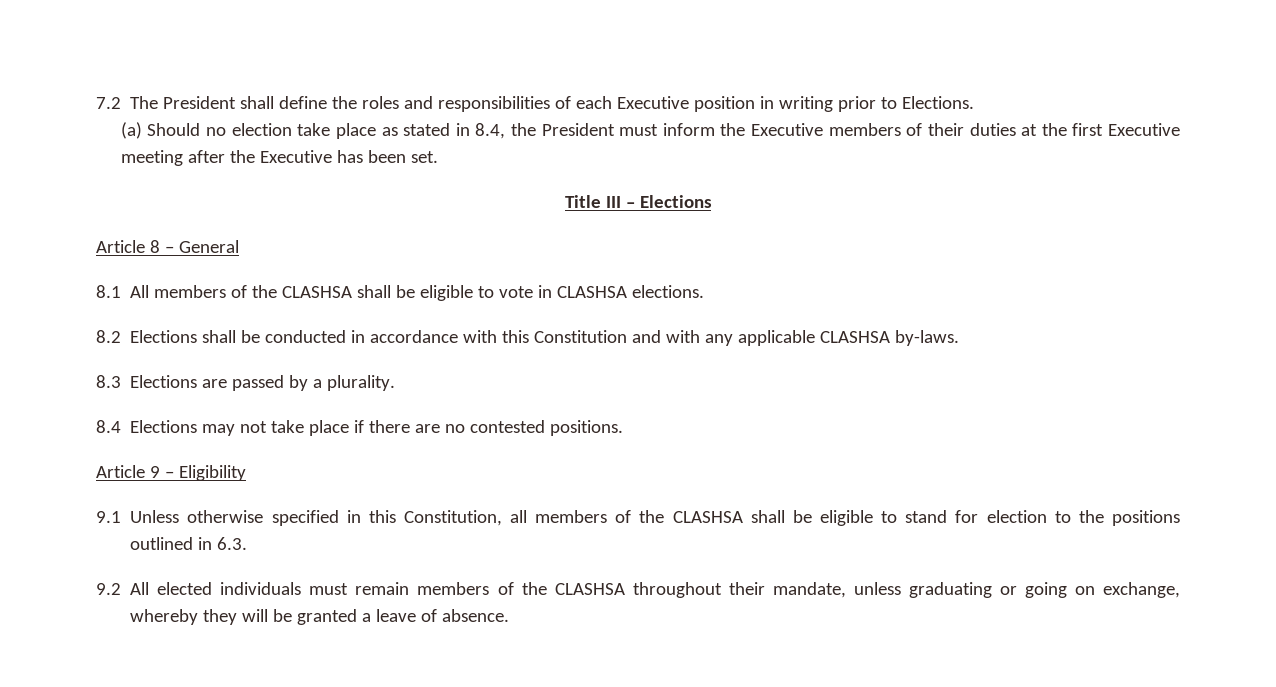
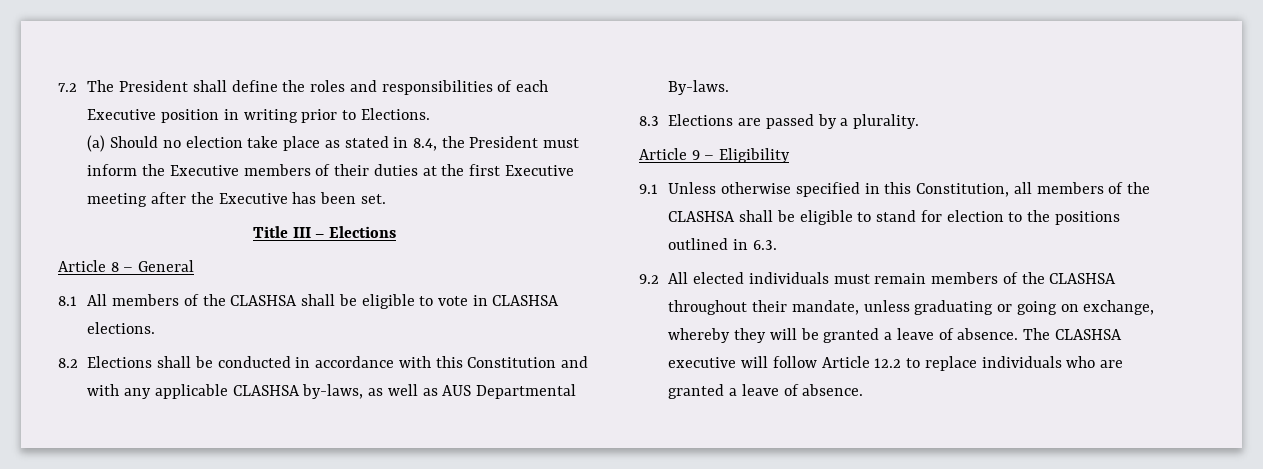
- 8.2 Elections shall be conducted in accordance with this Constitution and with any applicable CLASHSA by-laws.
+ 8.2 Elections shall be conducted in accordance with this Constitution and with any applicable CLASHSA by-laws, as well as AUS Departmental By-laws.
- 8.4 Elections may not take place if there are no contested positions.
+ The CLASHSA executive will follow Article 12.2 to replace individuals who are granted a leave of absence.

